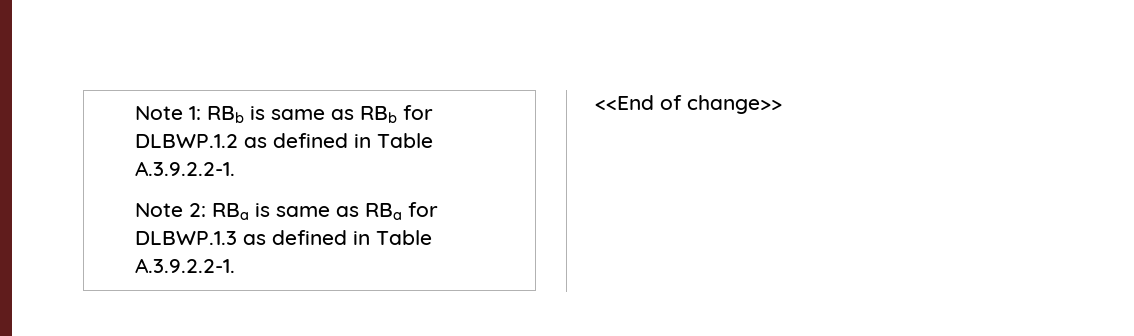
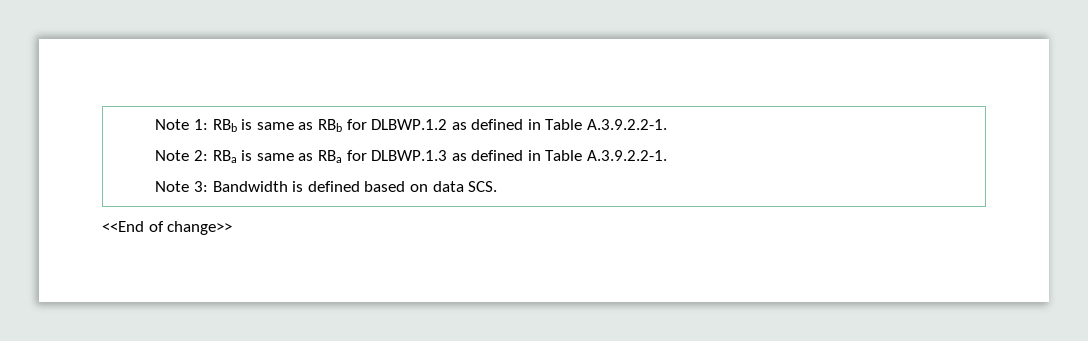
  Note 1: RBb is same as RBb for DLBWP.1.2 as defined in Table A.3.9.2.2-1.
  Note 2: RBa is same as RBa for DLBWP.1.3 as defined in Table A.3.9.2.2-1.
+ Note 3: Bandwidth is defined based on data SCS.

